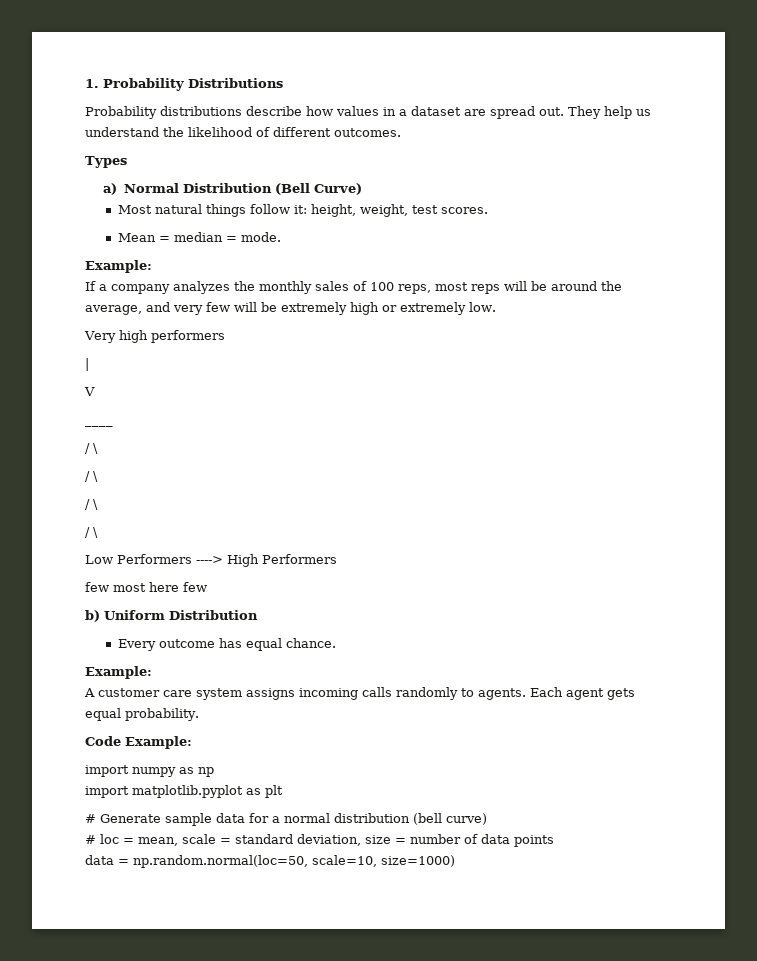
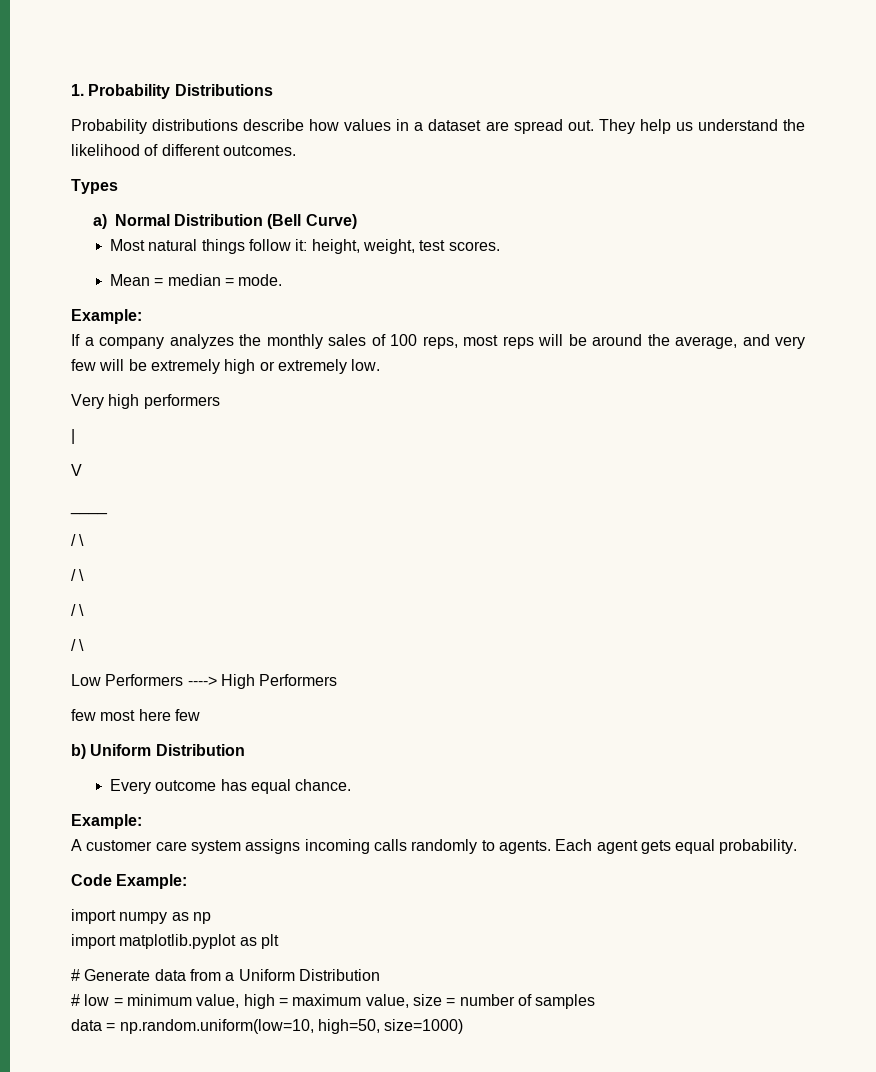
- # Generate sample data for a normal distribution (bell curve)
- # loc = mean, scale = standard deviation, size = number of data points
+ # Generate data from a Uniform Distribution
+ # low = minimum value, high = maximum value, size = number of samples
- data = np.random.normal(loc=50, scale=10, size=1000)
+ data = np.random.uniform(low=10, high=50, size=1000)

